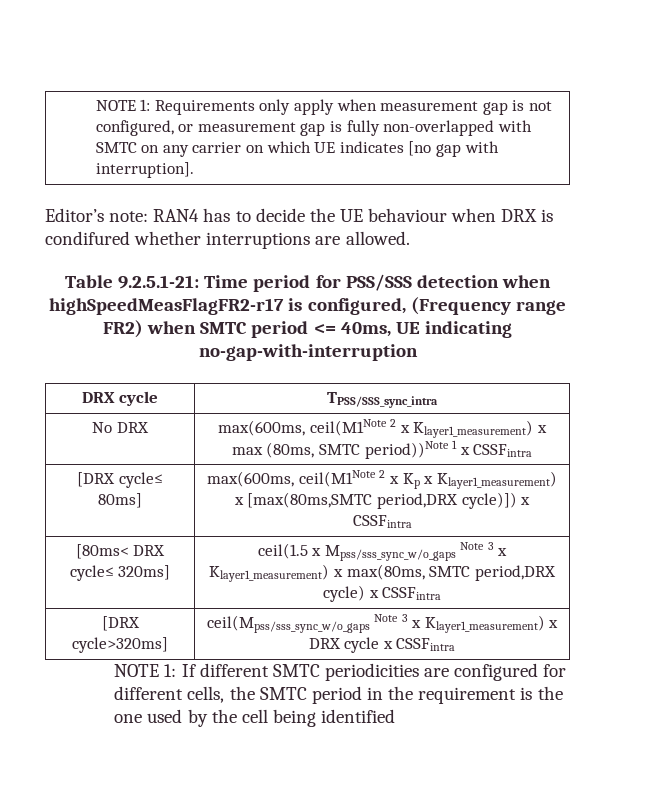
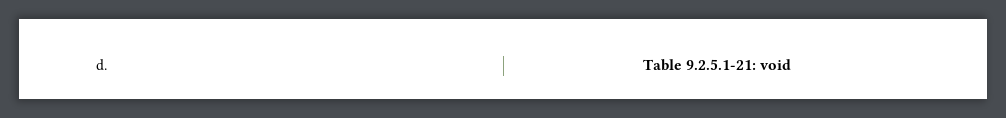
- NOTE 1: Requirements only apply when measurement gap is not configured, or measurement gap is fully non-overlapped with SMTC on any carrier on which UE indicates [no gap with interruption].
- Editor’s note: RAN4 has to decide the UE behaviour when DRX is condifured whether interruptions are allowed.
- Table 9.2.5.1-21: Time period for PSS/SSS detection when highSpeedMeasFlagFR2-r17 is configured, (Frequency range FR2) when SMTC period <= 40ms, UE indicating no-gap-with-interruption
- DRX cycle | TPSS/SSS_sync_intra
- No DRX | max(600ms, ceil(M1Note 2 x Klayer1_measurement) x max (80ms, SMTC period))Note 1 x CSSFintra
- [DRX cycle≤ 80ms] | max(600ms, ceil(M1Note 2 x Kp x Klayer1_measurement) x [max(80ms,SMTC period,DRX cycle)]) x CSSFintra
- [80ms< DRX cycle≤ 320ms] | ceil(1.5 x Mpss/sss_sync_w/o_gaps Note 3 x Klayer1_measurement) x max(80ms, SMTC period,DRX cycle) x CSSFintra
- [DRX cycle>320ms] | ceil(Mpss/sss_sync_w/o_gaps Note 3 x Klayer1_measurement) x DRX cycle x CSSFintra
- NOTE 1: If different SMTC periodicities are configured for different cells, the SMTC period in the requirement is the one used by the cell being identified
+ d.
+ Table 9.2.5.1-21: void

